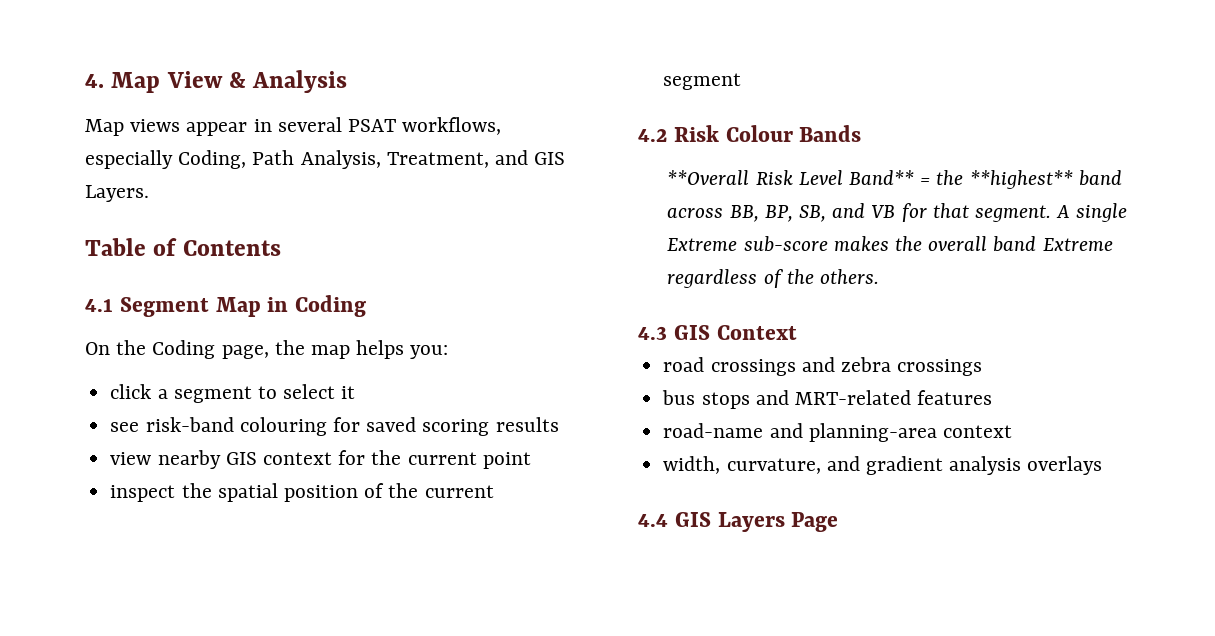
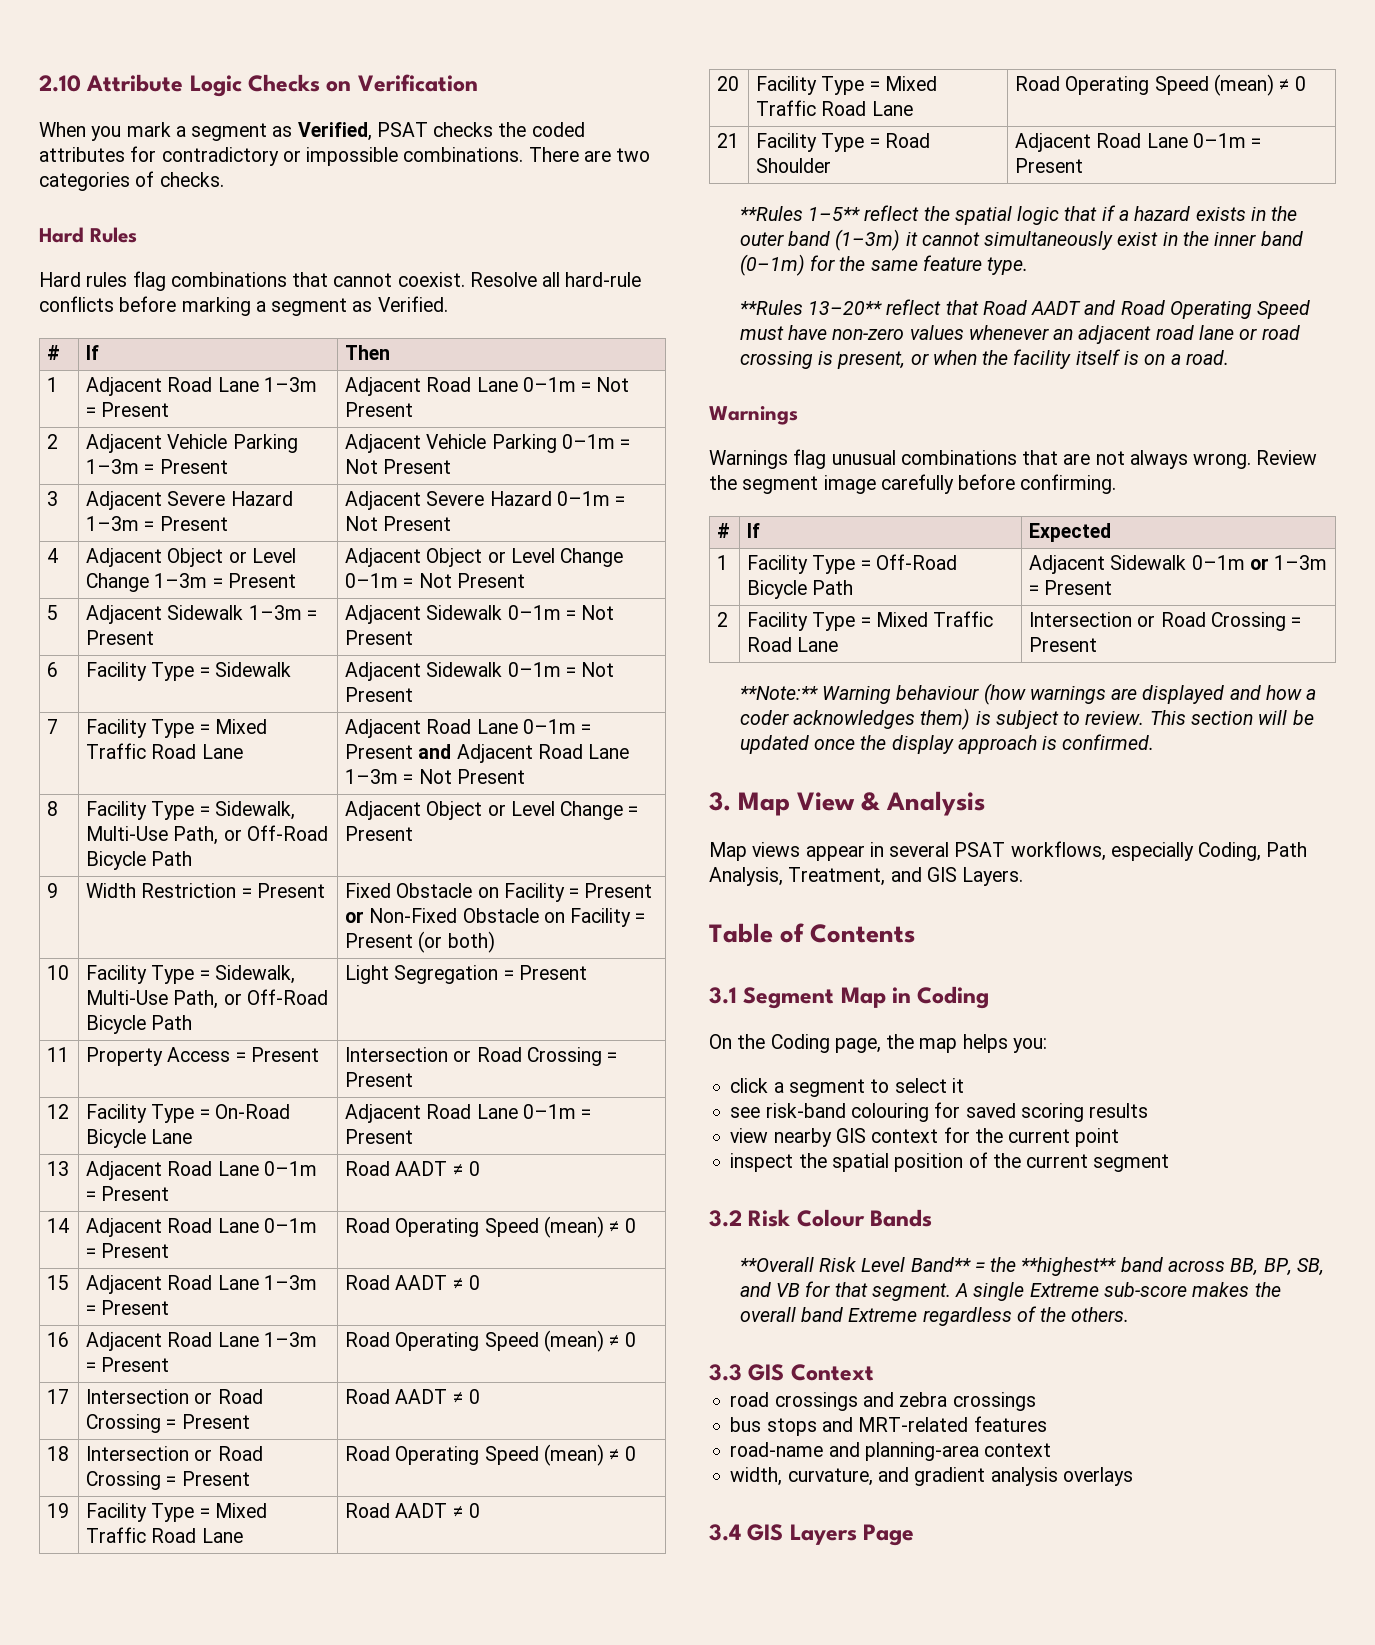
- 4. Map View & Analysis
+ 2.10 Attribute Logic Checks on Verification
+ When you mark a segment as Verified, PSAT checks the coded attributes for contradictory or impossible combinations. There are two categories of checks.
+ Hard Rules
+ Hard rules flag combinations that cannot coexist. Resolve all hard-rule conflicts before marking a segment as Verified.
+ # | If | Then
+ 1 | Adjacent Road Lane 1–3m = Present | Adjacent Road Lane 0–1m = Not Present
+ 2 | Adjacent Vehicle Parking 1–3m = Present | Adjacent Vehicle Parking 0–1m = Not Present
+ 3 | Adjacent Severe Hazard 1–3m = Present | Adjacent Severe Hazard 0–1m = Not Present
+ 4 | Adjacent Object or Level Change 1–3m = Present | Adjacent Object or Level Change 0–1m = Not Present
+ 5 | Adjacent Sidewalk 1–3m = Present | Adjacent Sidewalk 0–1m = Not Present
+ 6 | Facility Type = Sidewalk | Adjacent Sidewalk 0–1m = Not Present
+ 7 | Facility Type = Mixed Traffic Road Lane | Adjacent Road Lane 0–1m = Present and Adjacent Road Lane 1–3m = Not Present
+ 8 | Facility Type = Sidewalk, Multi-Use Path, or Off-Road Bicycle Path | Adjacent Object or Level Change = Present
+ 9 | Width Restriction = Present | Fixed Obstacle on Facility = Present or Non-Fixed Obstacle on Facility = Present (or both)
+ 10 | Facility Type = Sidewalk, Multi-Use Path, or Off-Road Bicycle Path | Light Segregation = Present
+ 11 | Property Access = Present | Intersection or Road Crossing = Present
+ 12 | Facility Type = On-Road Bicycle Lane | Adjacent Road Lane 0–1m = Present
+ 13 | Adjacent Road Lane 0–1m = Present | Road AADT ≠ 0
+ 14 | Adjacent Road Lane 0–1m = Present | Road Operating Speed (mean) ≠ 0
+ 15 | Adjacent Road Lane 1–3m = Present | Road AADT ≠ 0
+ 16 | Adjacent Road Lane 1–3m = Present | Road Operating Speed (mean) ≠ 0
+ 17 | Intersection or Road Crossing = Present | Road AADT ≠ 0
+ 18 | Intersection or Road Crossing = Present | Road Operating Speed (mean) ≠ 0
+ 19 | Facility Type = Mixed Traffic Road Lane | Road AADT ≠ 0
+ 20 | Facility Type = Mixed Traffic Road Lane | Road Operating Speed (mean) ≠ 0
+ 21 | Facility Type = Road Shoulder | Adjacent Road Lane 0–1m = Present
+ **Rules 1–5** reflect the spatial logic that if a hazard exists in the outer band (1–3m) it cannot simultaneously exist in the inner band (0–1m) for the same feature type.
+ **Rules 13–20** reflect that Road AADT and Road Operating Speed must have non-zero values whenever an adjacent road lane or road crossing is present, or when the facility itself is on a road.
+ Warnings
+ Warnings flag unusual combinations that are not always wrong. Review the segment image carefully before confirming.
+ # | If | Expected
+ 1 | Facility Type = Off-Road Bicycle Path | Adjacent Sidewalk 0–1m or 1–3m = Present
+ 2 | Facility Type = Mixed Traffic Road Lane | Intersection or Road Crossing = Present
+ **Note:** Warning behaviour (how warnings are displayed and how a coder acknowledges them) is subject to review. This section will be updated once the display approach is confirmed.
+ 3. Map View & Analysis
- 4.1 Segment Map in Coding
+ 3.1 Segment Map in Coding
- 4.2 Risk Colour Bands
+ 3.2 Risk Colour Bands
- 4.3 GIS Context
+ 3.3 GIS Context
- 4.4 GIS Layers Page
+ 3.4 GIS Layers Page

